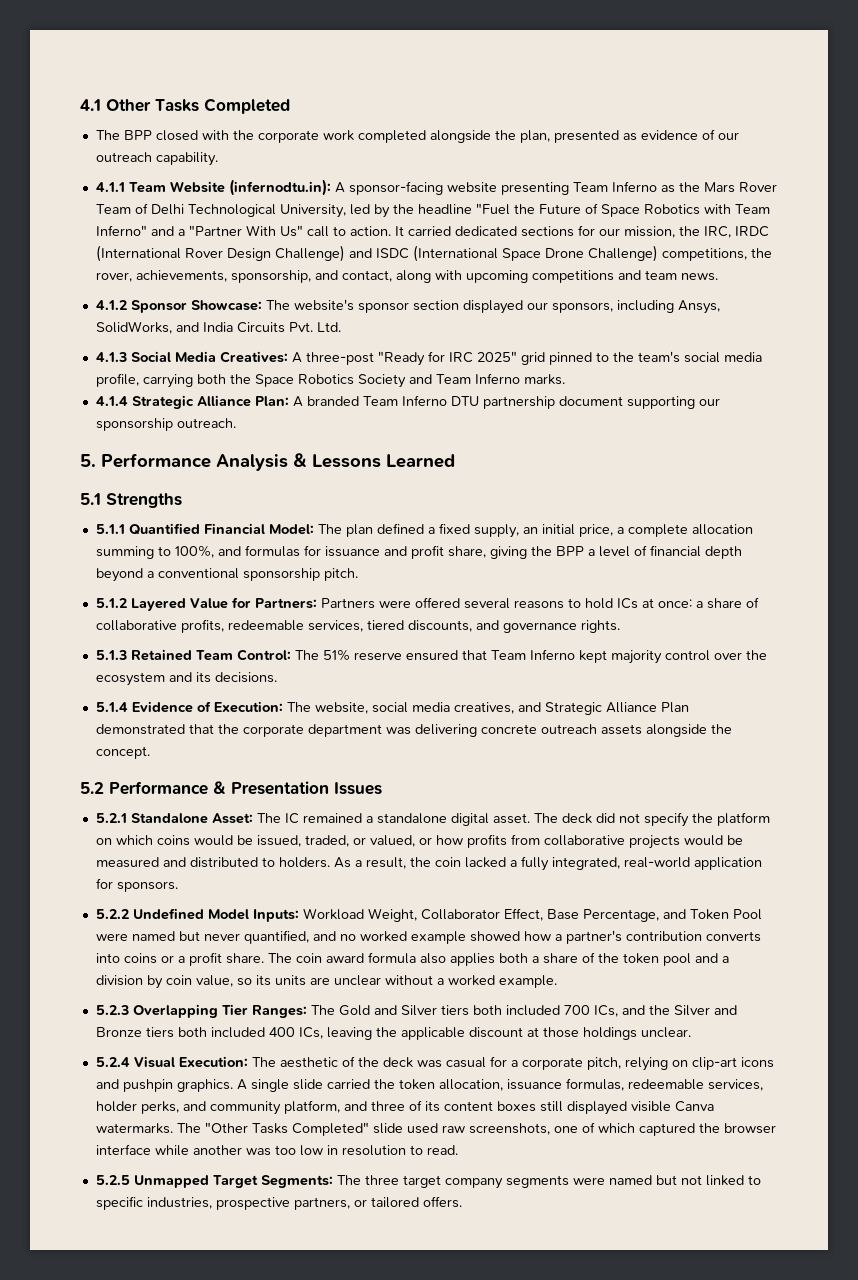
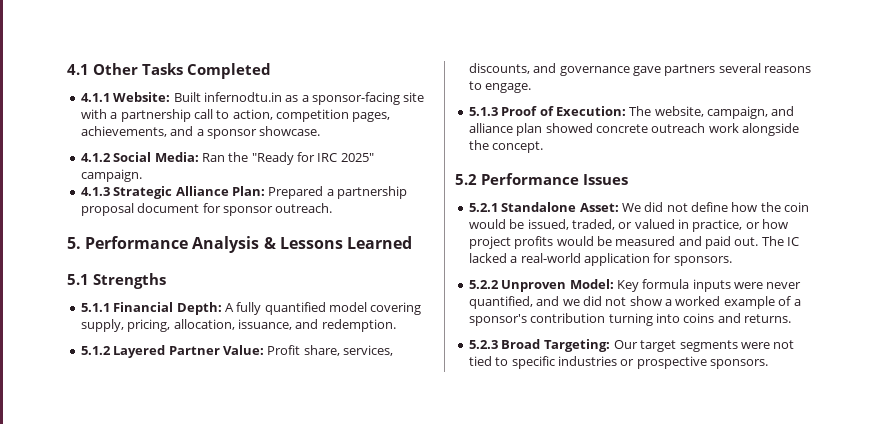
- The BPP closed with the corporate work completed alongside the plan, presented as evidence of our outreach capability.
- 4.1.1 Team Website (infernodtu.in): A sponsor-facing website presenting Team Inferno as the Mars Rover Team of Delhi Technological University, led by the headline "Fuel the Future of Space Robotics with Team Inferno" and a "Partner With Us" call to action. It carried dedicated sections for our mission, the IRC, IRDC (International Rover Design Challenge) and ISDC (International Space Drone Challenge) competitions, the rover, achievements, sponsorship, and contact, along with upcoming competitions and team news.
- 4.1.2 Sponsor Showcase: The website's sponsor section displayed our sponsors, including Ansys, SolidWorks, and India Circuits Pvt. Ltd.
- 4.1.3 Social Media Creatives: A three-post "Ready for IRC 2025" grid pinned to the team's social media profile, carrying both the Space Robotics Society and Team Inferno marks.
- 4.1.4 Strategic Alliance Plan: A branded Team Inferno DTU partnership document supporting our sponsorship outreach.
+ 4.1.1 Website: Built infernodtu.in as a sponsor-facing site with a partnership call to action, competition pages, achievements, and a sponsor showcase.
+ 4.1.2 Social Media: Ran the "Ready for IRC 2025" campaign.
+ 4.1.3 Strategic Alliance Plan: Prepared a partnership proposal document for sponsor outreach.
- 5.1.1 Quantified Financial Model: The plan defined a fixed supply, an initial price, a complete allocation summing to 100%, and formulas for issuance and profit share, giving the BPP a level of financial depth beyond a conventional sponsorship pitch.
- 5.1.2 Layered Value for Partners: Partners were offered several reasons to hold ICs at once: a share of collaborative profits, redeemable services, tiered discounts, and governance rights.
- 5.1.3 Retained Team Control: The 51% reserve ensured that Team Inferno kept majority control over the ecosystem and its decisions.
- 5.1.4 Evidence of Execution: The website, social media creatives, and Strategic Alliance Plan demonstrated that the corporate department was delivering concrete outreach assets alongside the concept.
+ 5.1.1 Financial Depth: A fully quantified model covering supply, pricing, allocation, issuance, and redemption.
+ 5.1.2 Layered Partner Value: Profit share, services, discounts, and governance gave partners several reasons to engage.
+ 5.1.3 Proof of Execution: The website, campaign, and alliance plan showed concrete outreach work alongside the concept.
- 5.2 Performance & Presentation Issues
+ 5.2 Performance Issues
- 5.2.1 Standalone Asset: The IC remained a standalone digital asset. The deck did not specify the platform on which coins would be issued, traded, or valued, or how profits from collaborative projects would be measured and distributed to holders. As a result, the coin lacked a fully integrated, real-world application for sponsors.
+ 5.2.1 Standalone Asset: We did not define how the coin would be issued, traded, or valued in practice, or how project profits would be measured and paid out. The IC lacked a real-world application for sponsors.
- 5.2.2 Undefined Model Inputs: Workload Weight, Collaborator Effect, Base Percentage, and Token Pool were named but never quantified, and no worked example showed how a partner's contribution converts into coins or a profit share. The coin award formula also applies both a share of the token pool and a division by coin value, so its units are unclear without a worked example.
- 5.2.3 Overlapping Tier Ranges: The Gold and Silver tiers both included 700 ICs, and the Silver and Bronze tiers both included 400 ICs, leaving the applicable discount at those holdings unclear.
- 5.2.4 Visual Execution: The aesthetic of the deck was casual for a corporate pitch, relying on clip-art icons and pushpin graphics. A single slide carried the token allocation, issuance formulas, redeemable services, holder perks, and community platform, and three of its content boxes still displayed visible Canva watermarks. The "Other Tasks Completed" slide used raw screenshots, one of which captured the browser interface while another was too low in resolution to read.
- 5.2.5 Unmapped Target Segments: The three target company segments were named but not linked to specific industries, prospective partners, or tailored offers.
+ 5.2.2 Unproven Model: Key formula inputs were never quantified, and we did not show a worked example of a sponsor's contribution turning into coins and returns.
+ 5.2.3 Broad Targeting: Our target segments were not tied to specific industries or prospective sponsors.

